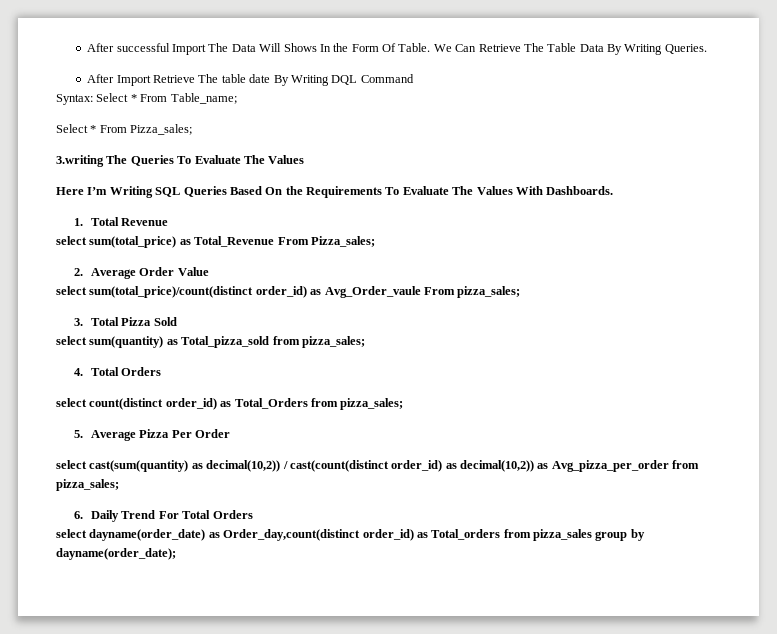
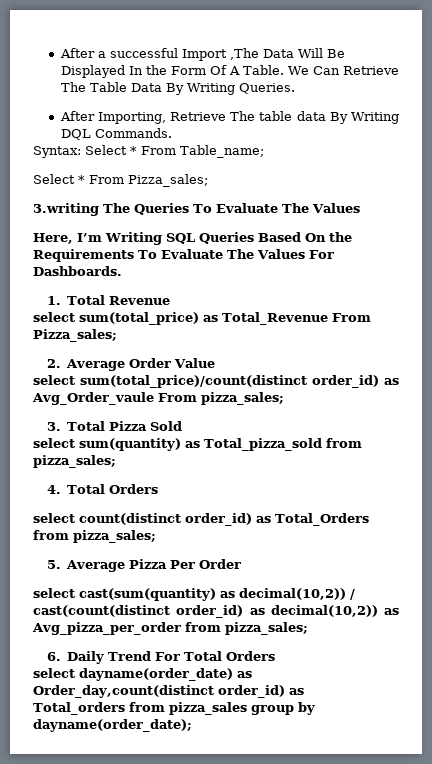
- After successful Import The Data Will Shows In the Form Of Table.
+ After a successful Import ,The Data Will Be Displayed In the Form Of A Table.
- After Import Retrieve The table date By Writing DQL Command
+ After Importing, Retrieve The table data By Writing DQL Commands.
- Here I’m Writing SQL Queries Based On the Requirements To Evaluate The Values With Dashboards.
+ Here, I’m Writing SQL Queries Based On the Requirements To Evaluate The Values For Dashboards.

